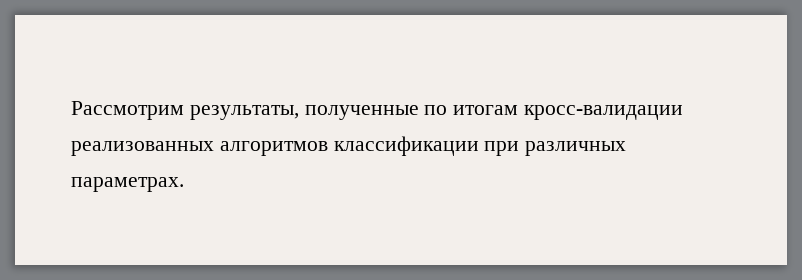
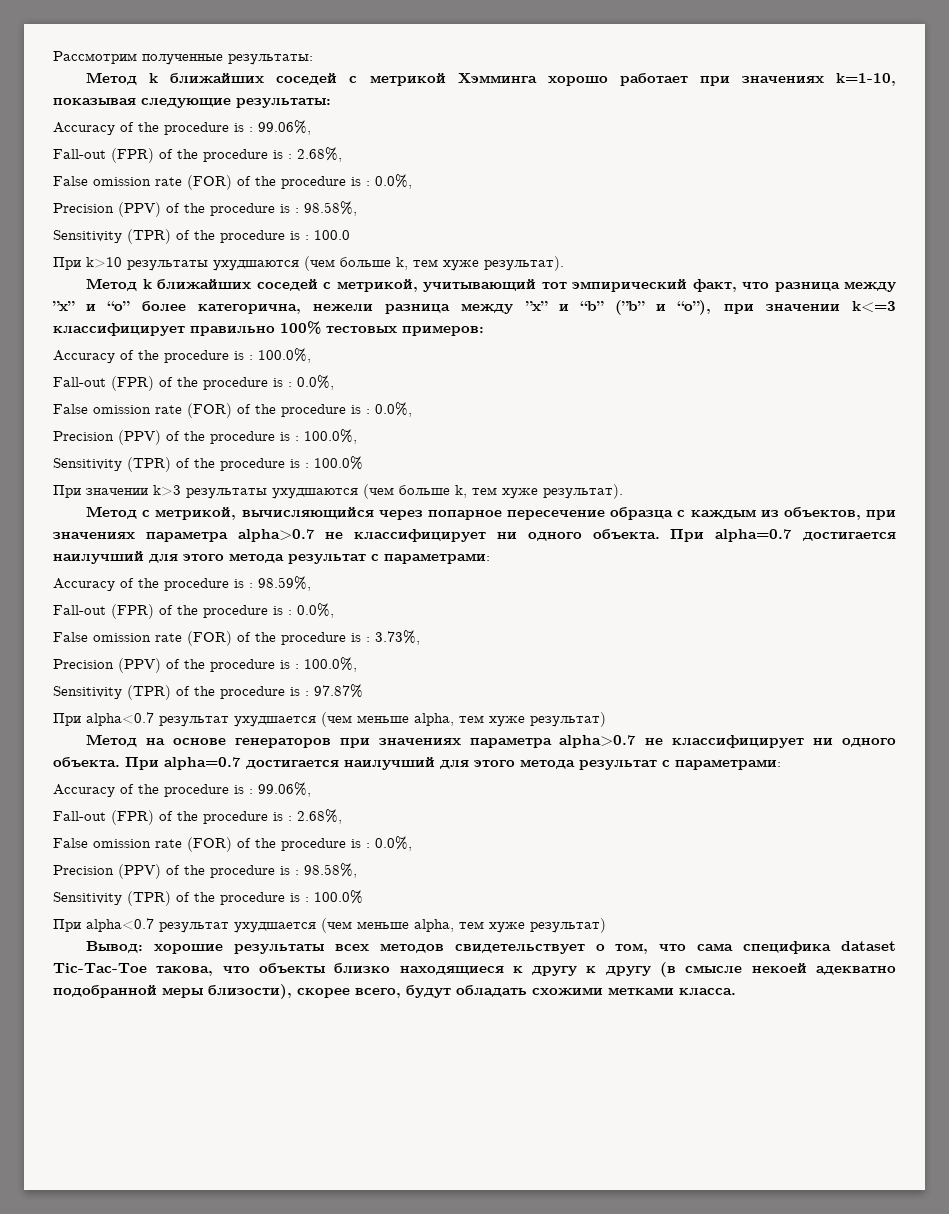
- Рассмотрим результаты, полученные по итогам кросс-валидации реализованных алгоритмов классификации при различных параметрах.
+ Рассмотрим полученные результаты:
+ Метод k ближайших соседей с метрикой Хэмминга хорошо работает при значениях k=1-10, показывая следующие результаты:
+ Accuracy of the procedure is : 99.06%,
+ Fall-out (FPR) of the procedure is : 2.68%,
+ False omission rate (FOR) of the procedure is : 0.0%,
+ Precision (PPV) of the procedure is : 98.58%,
+ Sensitivity (TPR) of the procedure is : 100.0
+ При k>10 результаты ухудшаются (чем больше k, тем хуже результат).
+ Метод k ближайших соседей с метрикой, учитывающий тот эмпирический факт, что разница между ”x” и “o” более категорична, нежели разница между ”x” и “b” (”b” и “o”), при значении k<=3 классифицирует правильно 100% тестовых примеров:
+ Accuracy of the procedure is : 100.0%,
+ Fall-out (FPR) of the procedure is : 0.0%,
+ False omission rate (FOR) of the procedure is : 0.0%,
+ Precision (PPV) of the procedure is : 100.0%,
+ Sensitivity (TPR) of the procedure is : 100.0%
+ При значении k>3 результаты ухудшаются (чем больше k, тем хуже результат).
+ Метод с метрикой, вычисляющийся через попарное пересечение образца с каждым из объектов, при значениях параметра alpha>0.7 не классифицирует ни одного объекта. При alpha=0.7 достигается наилучший для этого метода результат с параметрами:
+ Accuracy of the procedure is : 98.59%,
+ Fall-out (FPR) of the procedure is : 0.0%,
+ False omission rate (FOR) of the procedure is : 3.73%,
+ Precision (PPV) of the procedure is : 100.0%,
+ Sensitivity (TPR) of the procedure is : 97.87%
+ При alpha<0.7 результат ухудшается (чем меньше alpha, тем хуже результат)
+ Метод на основе генераторов при значениях параметра alpha>0.7 не классифицирует ни одного объекта. При alpha=0.7 достигается наилучший для этого метода результат с параметрами:
+ Accuracy of the procedure is : 99.06%,
+ Fall-out (FPR) of the procedure is : 2.68%,
+ False omission rate (FOR) of the procedure is : 0.0%,
+ Precision (PPV) of the procedure is : 98.58%,
+ Sensitivity (TPR) of the procedure is : 100.0%
+ При alpha<0.7 результат ухудшается (чем меньше alpha, тем хуже результат)
+ Вывод: хорошие результаты всех методов свидетельствует о том, что сама специфика dataset Tic‐Tac‐Toe такова, что объекты близко находящиеся к другу к другу (в смысле некоей адекватно подобранной меры близости), скорее всего, будут обладать схожими метками класса.

